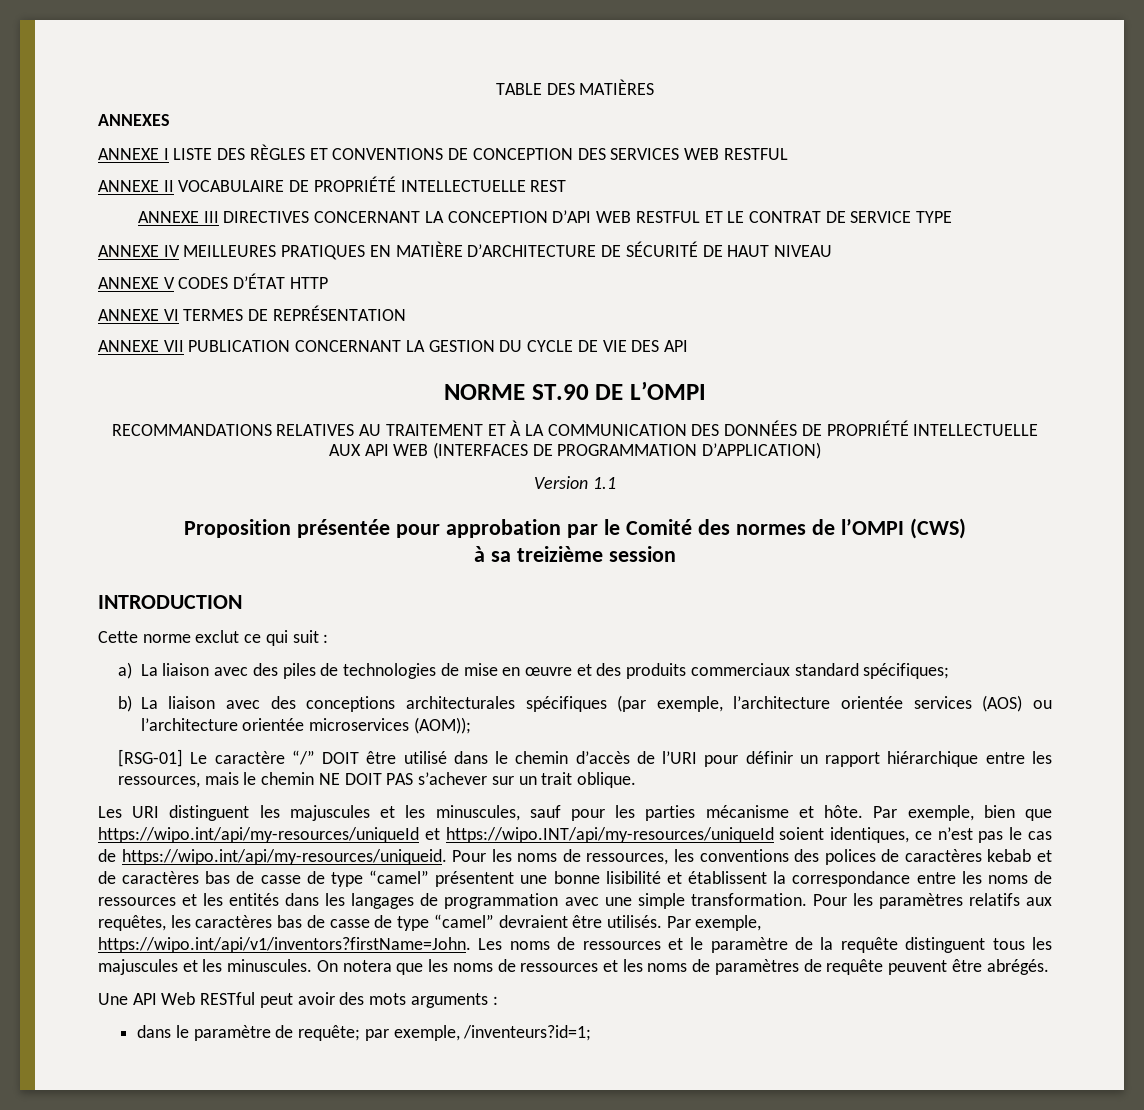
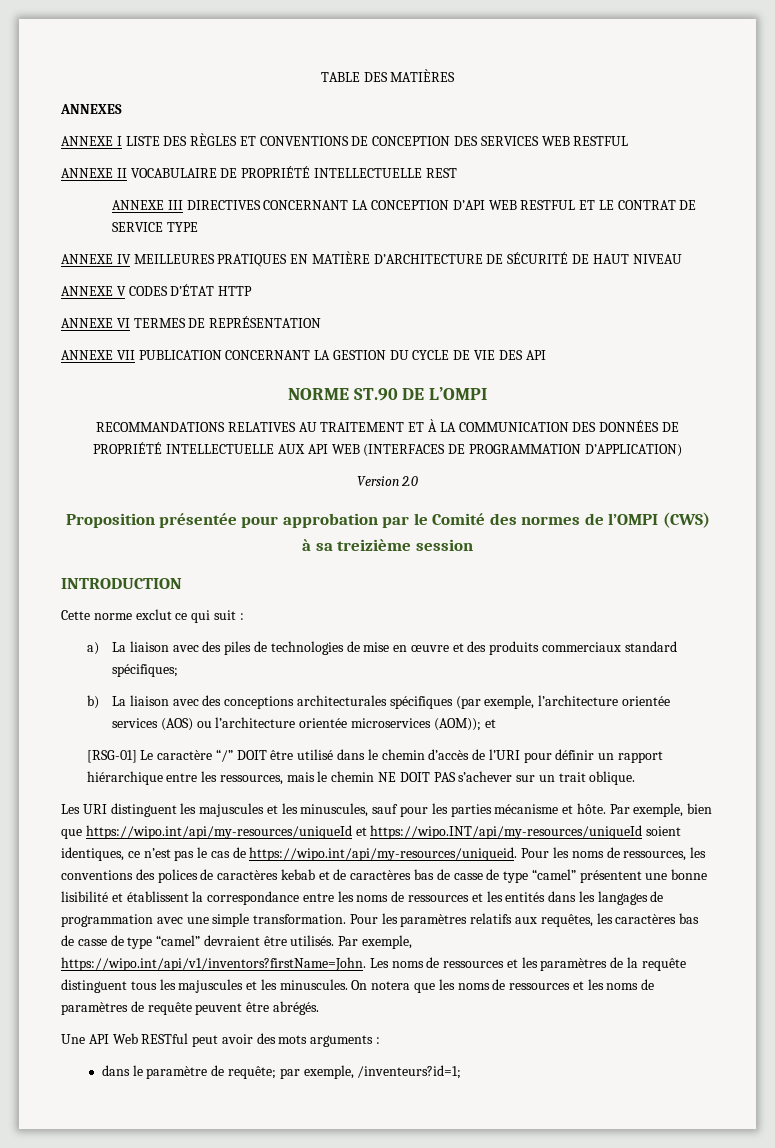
- Version 1.1
+ Version 2.0
- b) La liaison avec des conceptions architecturales spécifiques (par exemple, l’architecture orientée services (AOS) ou l’architecture orientée microservices (AOM));
+ b) La liaison avec des conceptions architecturales spécifiques (par exemple, l’architecture orientée services (AOS) ou l’architecture orientée microservices (AOM)); et
- Par exemple, https://wipo.int/api/v1/inventors?firstName=John. Les noms de ressources et le paramètre de la requête distinguent tous les majuscules et les minuscules.
+ Par exemple, https://wipo.int/api/v1/inventors?firstName=John. Les noms de ressources et les paramètres de la requête distinguent tous les majuscules et les minuscules.

